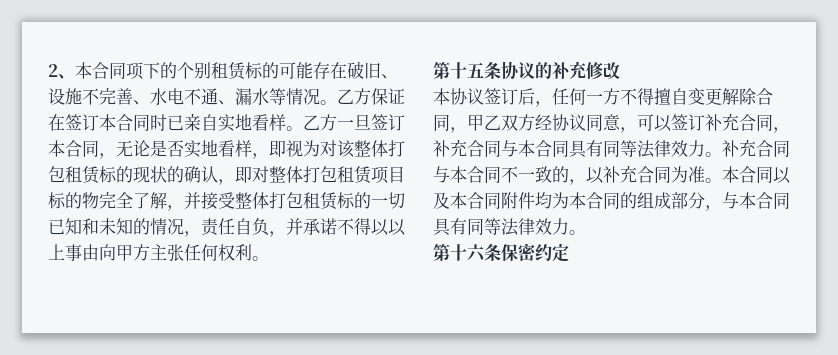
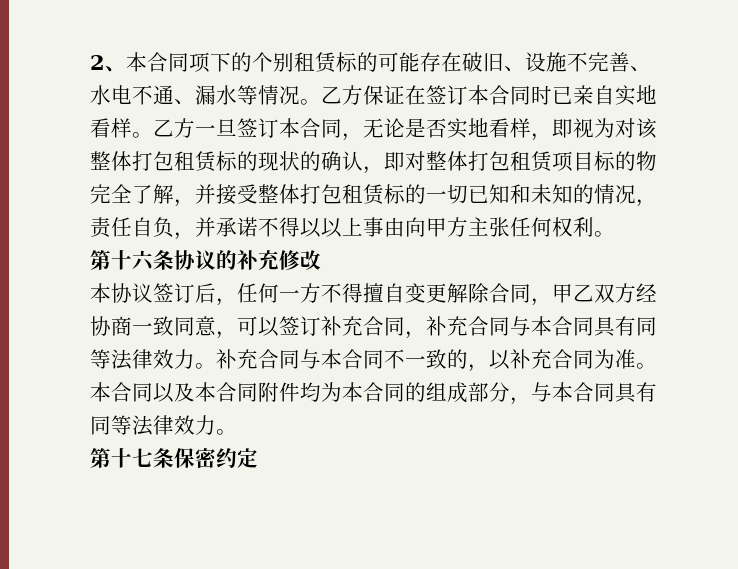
- 第十五条协议的补充修改
+ 第十六条协议的补充修改
- 本协议签订后，任何一方不得擅自变更解除合同，甲乙双方经协议同意，可以签订补充合同，补充合同与本合同具有同等法律效力。
+ 本协议签订后，任何一方不得擅自变更解除合同，甲乙双方经协商一致同意，可以签订补充合同，补充合同与本合同具有同等法律效力。
- 第十六条保密约定
+ 第十七条保密约定

